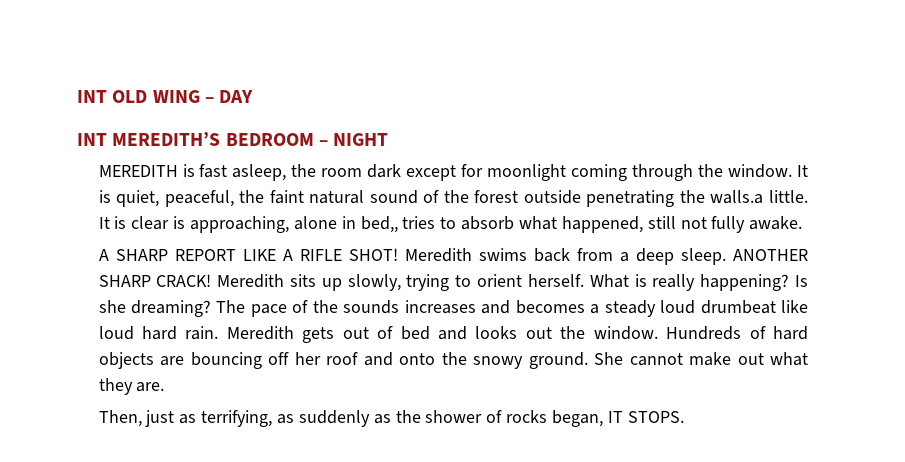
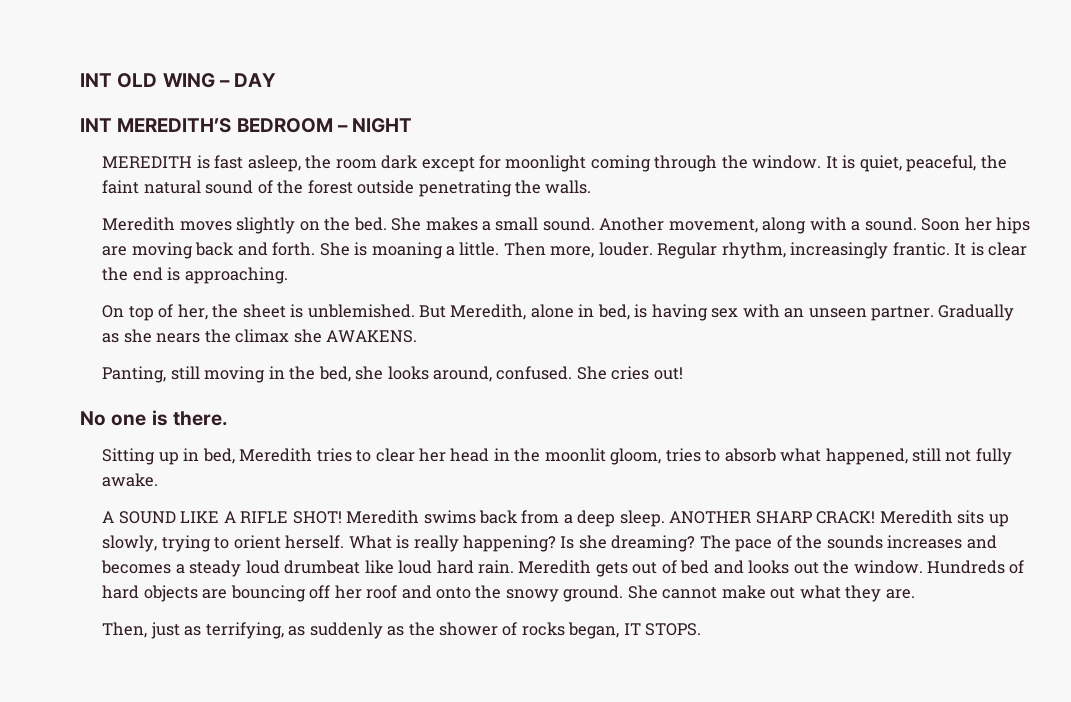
- It is quiet, peaceful, the faint natural sound of the forest outside penetrating the walls.a little. It is clear is approaching, alone in bed,, tries to absorb what happened, still not fully awake.
+ It is quiet, peaceful, the faint natural sound of the forest outside penetrating the walls.
+ Meredith moves slightly on the bed. She makes a small sound. Another movement, along with a sound. Soon her hips are moving back and forth. She is moaning a little. Then more, louder. Regular rhythm, increasingly frantic. It is clear the end is approaching.
+ On top of her, the sheet is unblemished. But Meredith, alone in bed, is having sex with an unseen partner. Gradually as she nears the climax she AWAKENS.
+ Panting, still moving in the bed, she looks around, confused. She cries out!
+ No one is there.
+ Sitting up in bed, Meredith tries to clear her head in the moonlit gloom, tries to absorb what happened, still not fully awake.
- A SHARP REPORT LIKE A RIFLE SHOT!
+ A SOUND LIKE A RIFLE SHOT!

